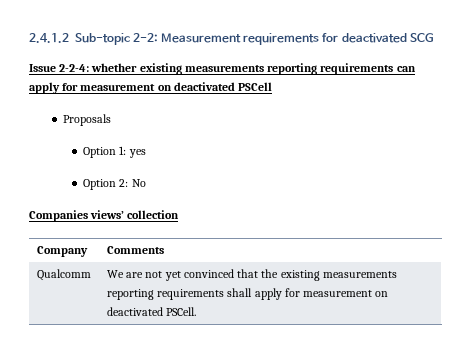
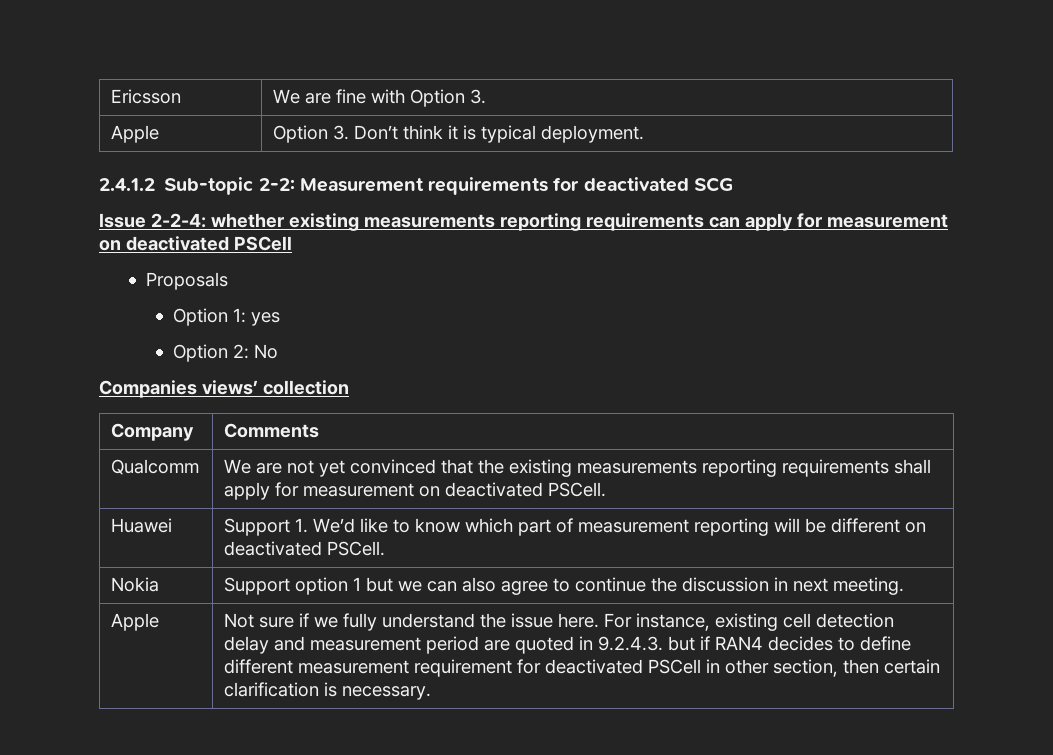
+ Ericsson | We are fine with Option 3.
+ Apple | Option 3. Don’t think it is typical deployment.
+ Huawei | Support 1. We’d like to know which part of measurement reporting will be different on deactivated PSCell.
+ Nokia | Support option 1 but we can also agree to continue the discussion in next meeting.
+ Apple | Not sure if we fully understand the issue here. For instance, existing cell detection delay and measurement period are quoted in 9.2.4.3. but if RAN4 decides to define different measurement requirement for deactivated PSCell in other section, then certain clarification is necessary.

